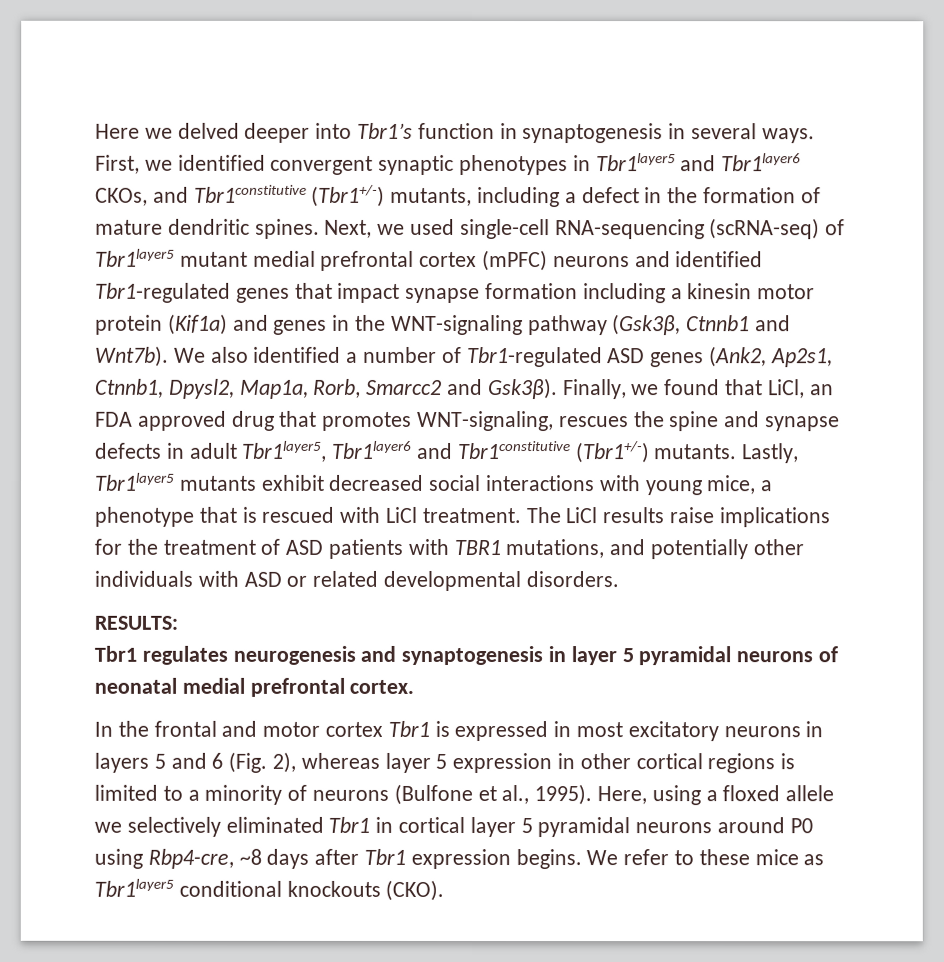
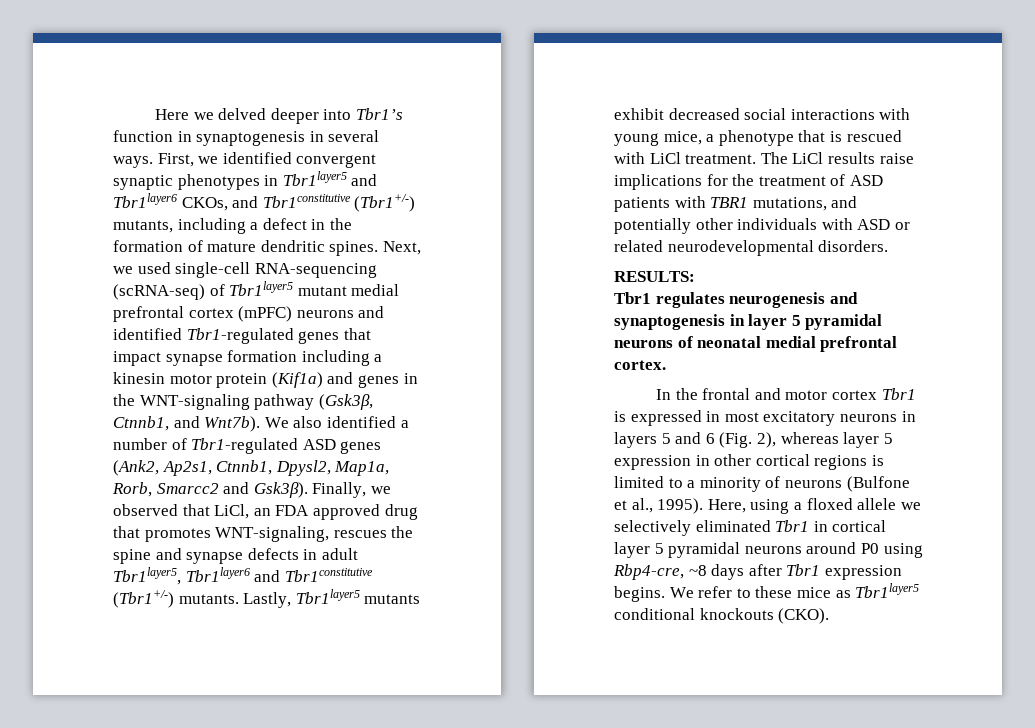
- Next, we used single-cell RNA-sequencing (scRNA-seq) of Tbr1layer5 mutant medial prefrontal cortex (mPFC) neurons and identified Tbr1-regulated genes that impact synapse formation including a kinesin motor protein (Kif1a) and genes in the WNT-signaling pathway (Gsk3β, Ctnnb1 and Wnt7b).
+ Next, we used single-cell RNA-sequencing (scRNA-seq) of Tbr1layer5 mutant medial prefrontal cortex (mPFC) neurons and identified Tbr1-regulated genes that impact synapse formation including a kinesin motor protein (Kif1a) and genes in the WNT-signaling pathway (Gsk3β, Ctnnb1, and Wnt7b).
- Finally, we found that LiCl, an FDA approved drug that promotes WNT-signaling, rescues the spine and synapse defects in adult Tbr1layer5, Tbr1layer6 and Tbr1constitutive (Tbr1+/-) mutants.
+ Finally, we observed that LiCl, an FDA approved drug that promotes WNT-signaling, rescues the spine and synapse defects in adult Tbr1layer5, Tbr1layer6 and Tbr1constitutive (Tbr1+/-) mutants.
- The LiCl results raise implications for the treatment of ASD patients with TBR1 mutations, and potentially other individuals with ASD or related developmental disorders.
+ The LiCl results raise implications for the treatment of ASD patients with TBR1 mutations, and potentially other individuals with ASD or related neurodevelopmental disorders.

